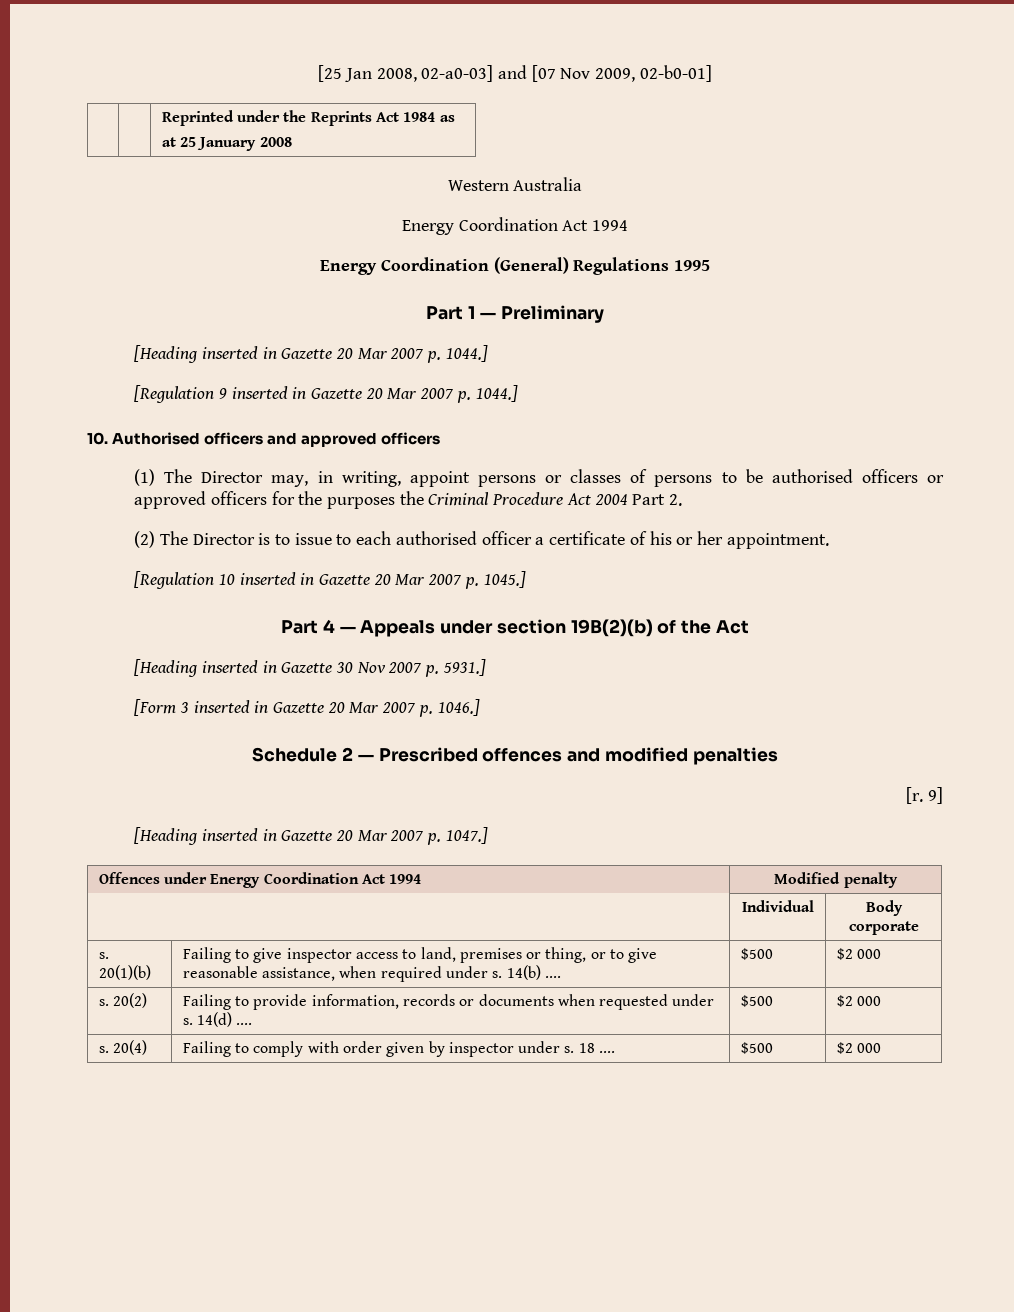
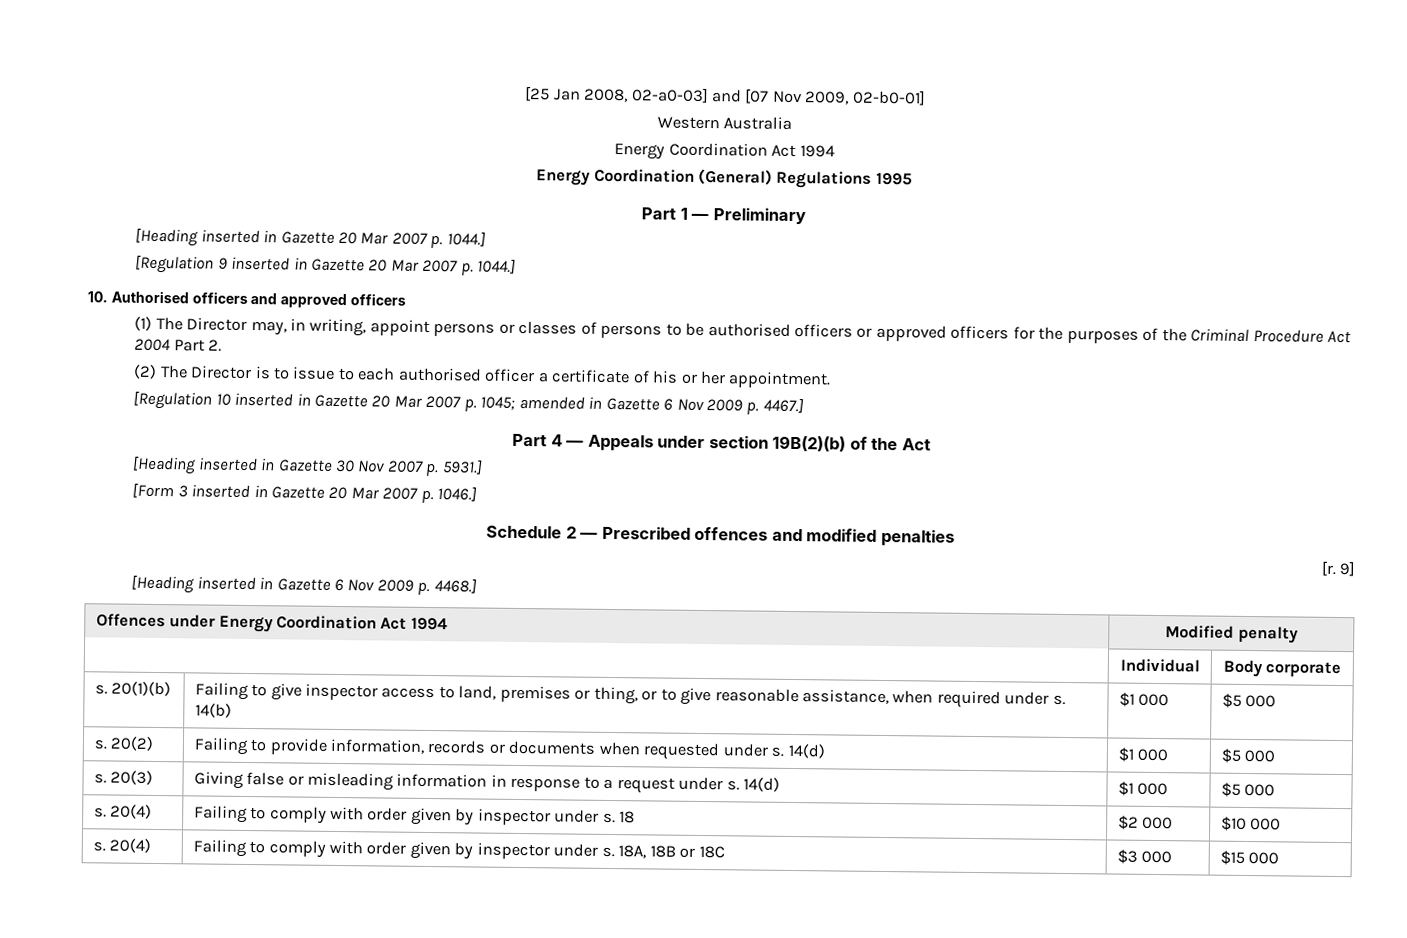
- | | Reprinted under the Reprints Act 1984 as
- at 25 January 2008
- (1) The Director may, in writing, appoint persons or classes of persons to be authorised officers or approved officers for the purposes the Criminal Procedure Act 2004 Part 2.
+ (1) The Director may, in writing, appoint persons or classes of persons to be authorised officers or approved officers for the purposes of the Criminal Procedure Act 2004 Part 2.
- [Regulation 10 inserted in Gazette 20 Mar 2007 p. 1045.]
+ [Regulation 10 inserted in Gazette 20 Mar 2007 p. 1045; amended in Gazette 6 Nov 2009 p. 4467.]
- [Heading inserted in Gazette 20 Mar 2007 p. 1047.]
+ [Heading inserted in Gazette 6 Nov 2009 p. 4468.]
- s. 20(1)(b) | Failing to give inspector access to land, premises or thing, or to give reasonable assistance, when required under s. 14(b) .... | $500 | $2 000
+ s. 20(1)(b) | Failing to give inspector access to land, premises or thing, or to give reasonable assistance, when required under s. 14(b) | $1 000 | $5 000
- s. 20(2) | Failing to provide information, records or documents when requested under s. 14(d) .... | $500 | $2 000
+ s. 20(2) | Failing to provide information, records or documents when requested under s. 14(d) | $1 000 | $5 000
+ s. 20(3) | Giving false or misleading information in response to a request under s. 14(d) | $1 000 | $5 000
- s. 20(4) | Failing to comply with order given by inspector under s. 18 .... | $500 | $2 000
+ s. 20(4) | Failing to comply with order given by inspector under s. 18 | $2 000 | $10 000
+ s. 20(4) | Failing to comply with order given by inspector under s. 18A, 18B or 18C | $3 000 | $15 000

